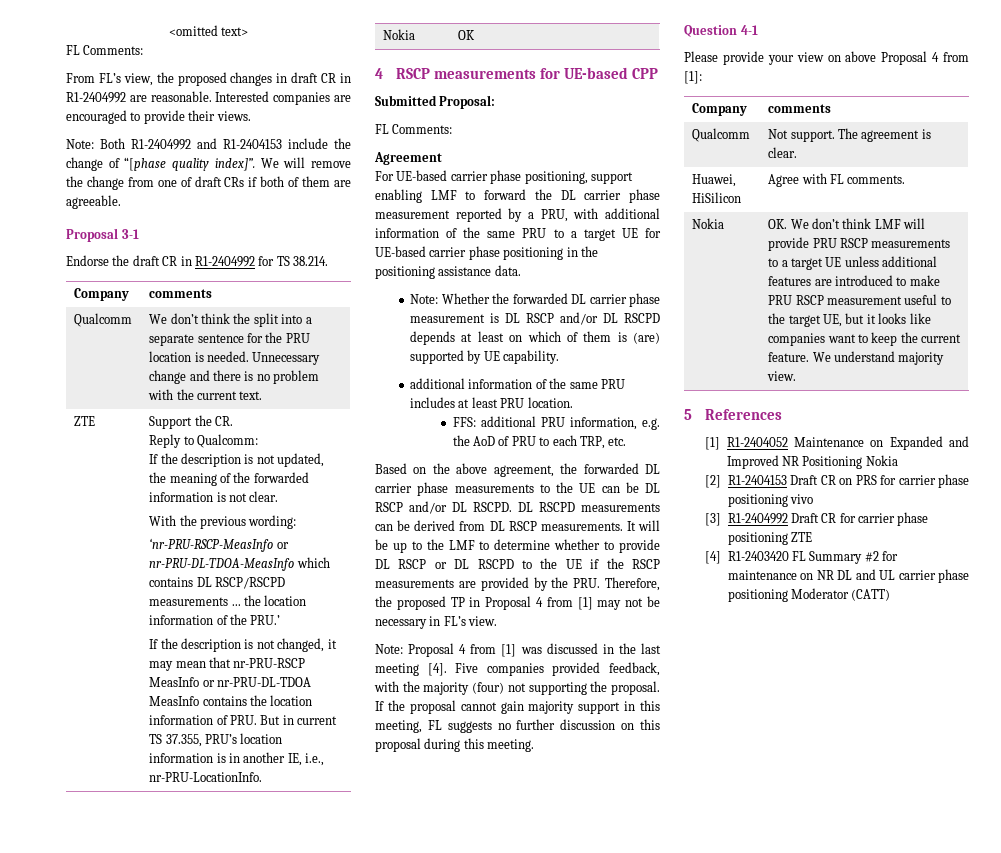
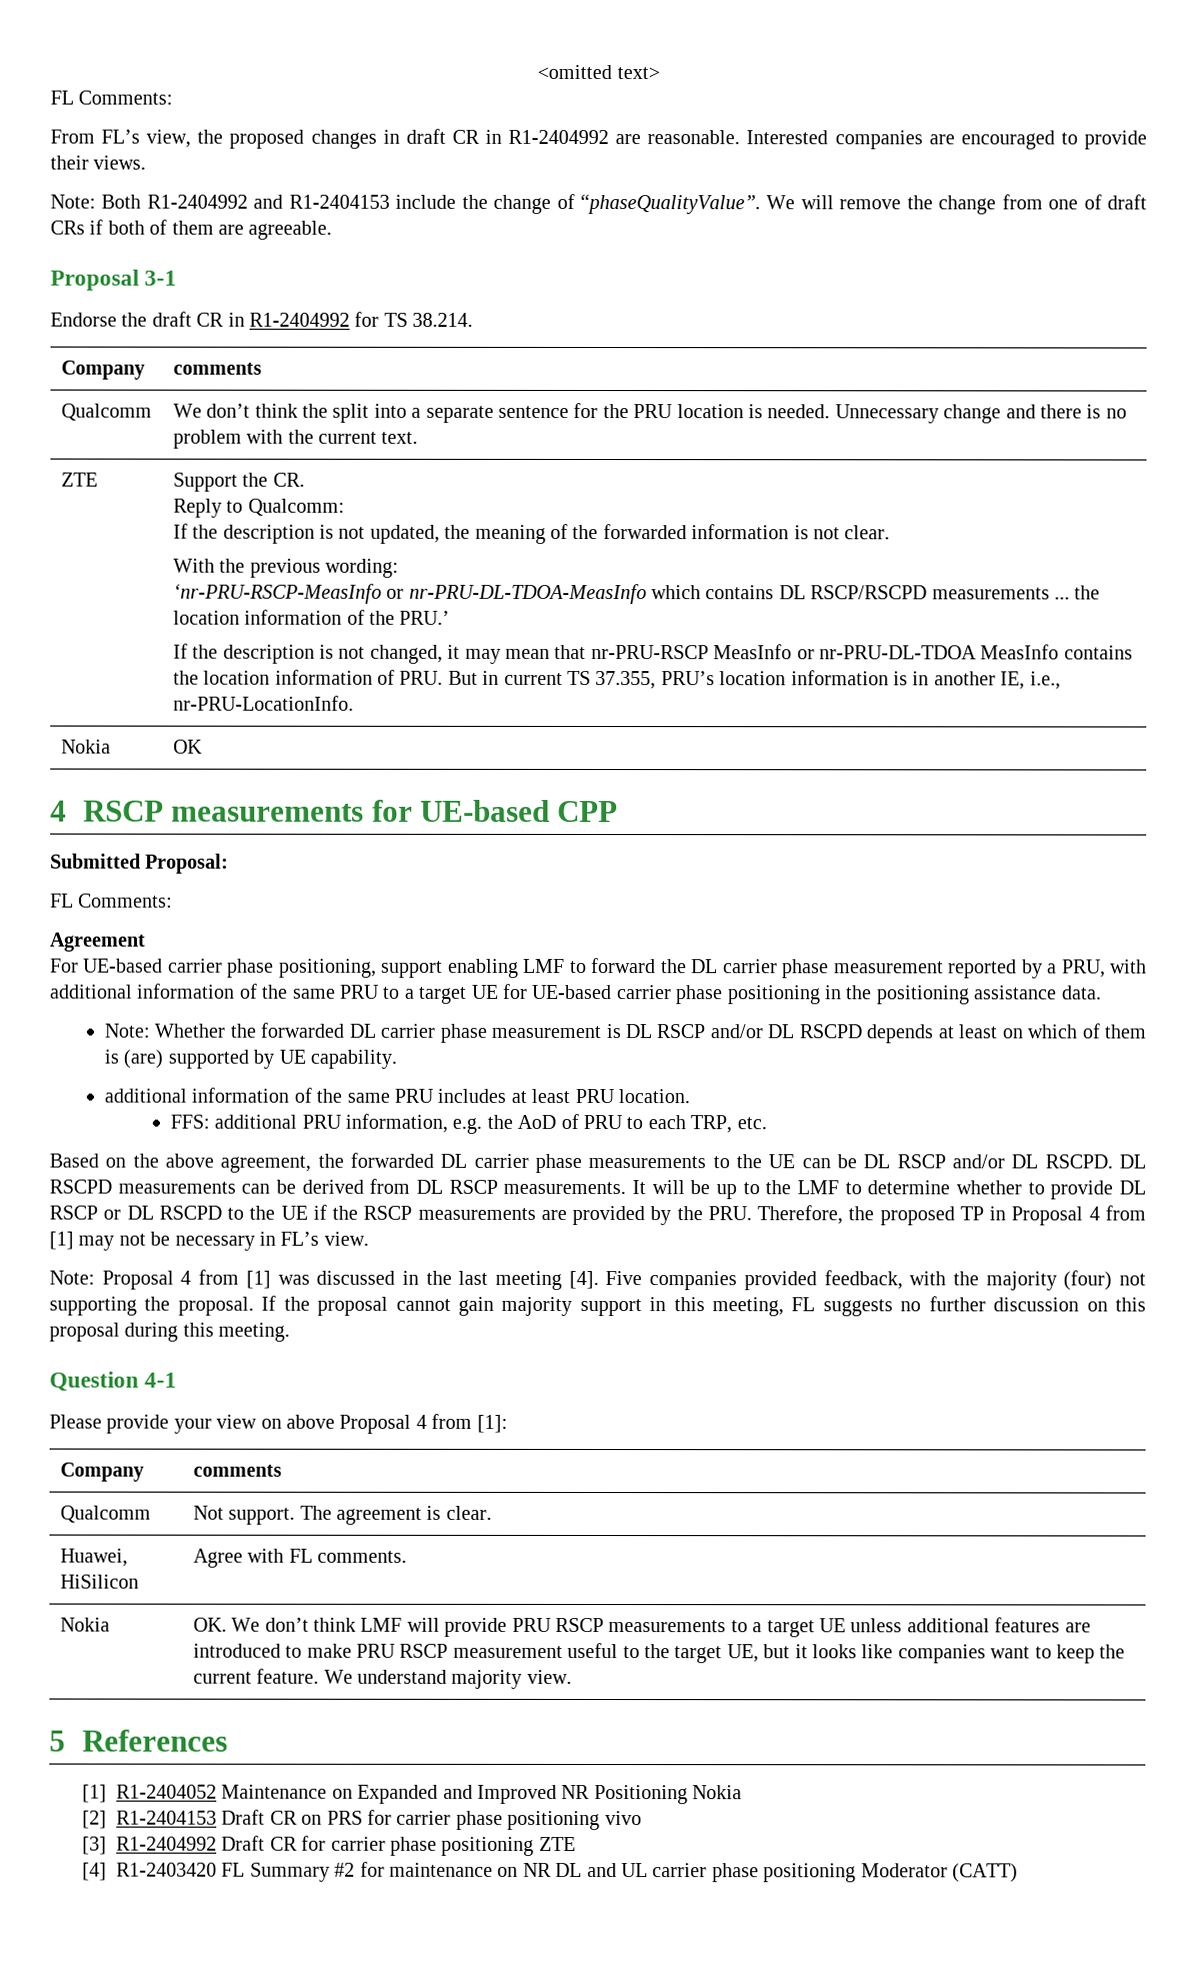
- Note: Both R1-2404992 and R1-2404153 include the change of “[phase quality index]”.
+ Note: Both R1-2404992 and R1-2404153 include the change of “phaseQualityValue”.

